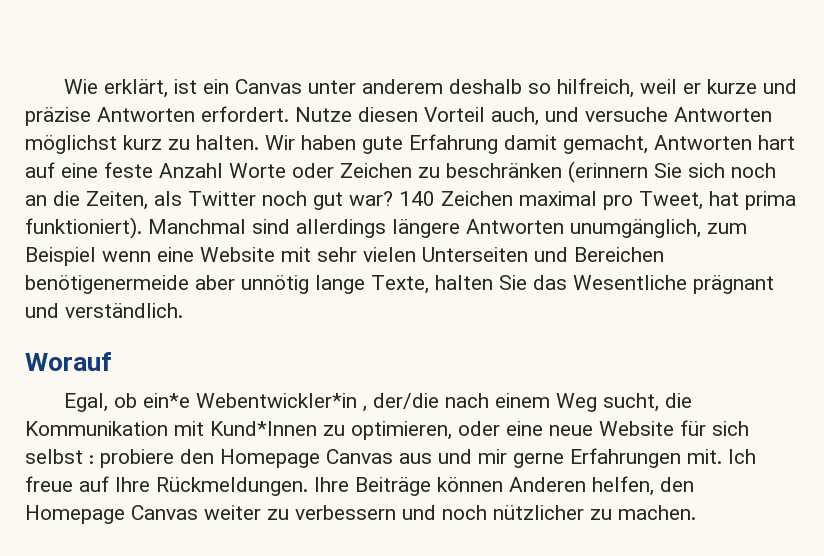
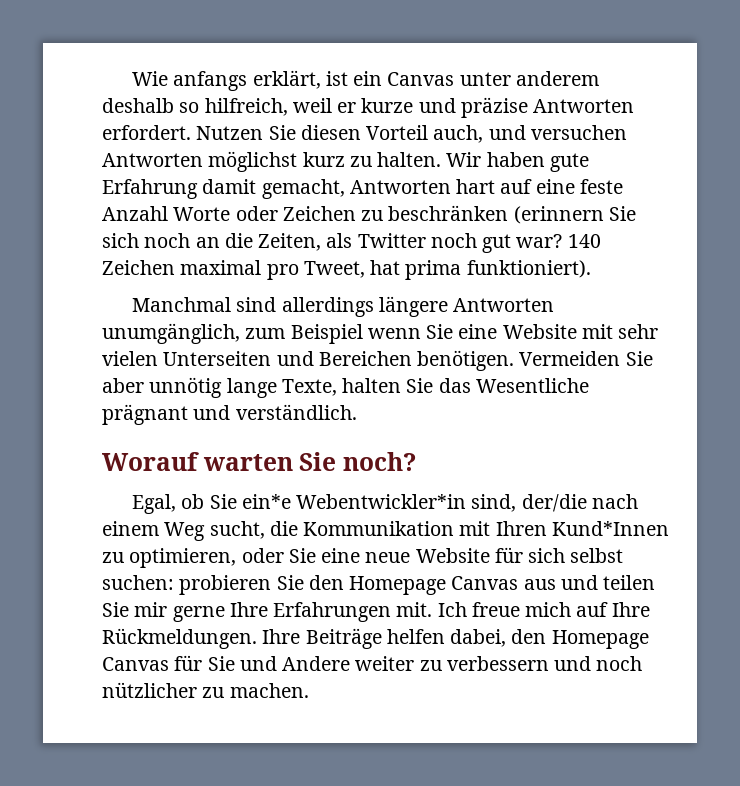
- Wie erklärt, ist ein Canvas unter anderem deshalb so hilfreich, weil er kurze und präzise Antworten erfordert.
+ Wie anfangs erklärt, ist ein Canvas unter anderem deshalb so hilfreich, weil er kurze und präzise Antworten erfordert.
- Nutze diesen Vorteil auch, und versuche Antworten möglichst kurz zu halten.
+ Nutzen Sie diesen Vorteil auch, und versuchen Antworten möglichst kurz zu halten.
- 140 Zeichen maximal pro Tweet, hat prima funktioniert). Manchmal sind allerdings längere Antworten unumgänglich, zum Beispiel wenn eine Website mit sehr vielen Unterseiten und Bereichen benötigenermeide aber unnötig lange Texte, halten Sie das Wesentliche prägnant und verständlich.
+ 140 Zeichen maximal pro Tweet, hat prima funktioniert).
+ Manchmal sind allerdings längere Antworten unumgänglich, zum Beispiel wenn Sie eine Website mit sehr vielen Unterseiten und Bereichen benötigen. Vermeiden Sie aber unnötig lange Texte, halten Sie das Wesentliche prägnant und verständlich.
- Worauf
+ Worauf warten Sie noch?
- Egal, ob ein*e Webentwickler*in , der/die nach einem Weg sucht, die Kommunikation mit Kund*Innen zu optimieren, oder eine neue Website für sich selbst : probiere den Homepage Canvas aus und mir gerne Erfahrungen mit.
+ Egal, ob Sie ein*e Webentwickler*in sind, der/die nach einem Weg sucht, die Kommunikation mit Ihren Kund*Innen zu optimieren, oder Sie eine neue Website für sich selbst suchen: probieren Sie den Homepage Canvas aus und teilen Sie mir gerne Ihre Erfahrungen mit.
- Ich freue auf Ihre Rückmeldungen.
+ Ich freue mich auf Ihre Rückmeldungen.
- Ihre Beiträge können Anderen helfen, den Homepage Canvas weiter zu verbessern und noch nützlicher zu machen.
+ Ihre Beiträge helfen dabei, den Homepage Canvas für Sie und Andere weiter zu verbessern und noch nützlicher zu machen.

